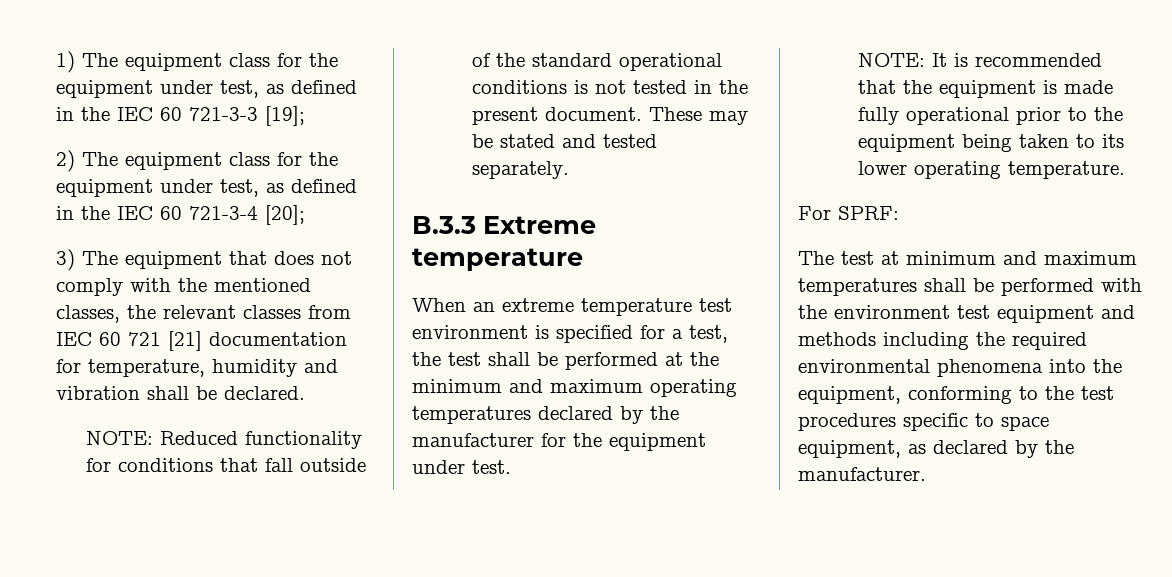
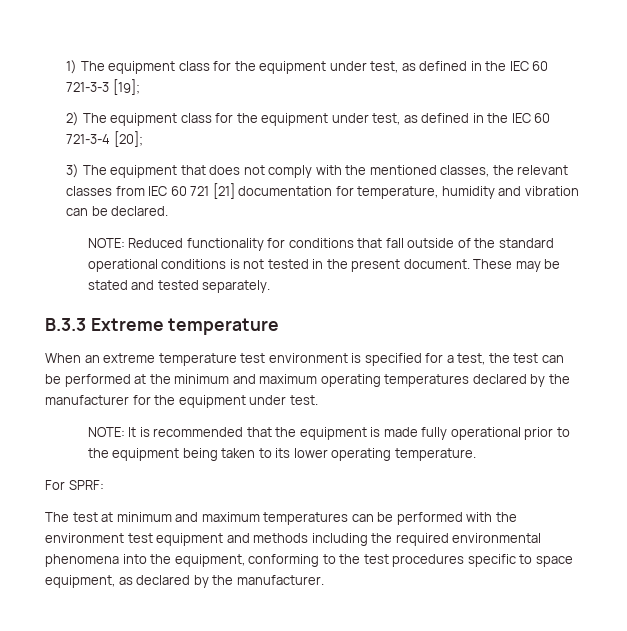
- 3) The equipment that does not comply with the mentioned classes, the relevant classes from IEC 60 721 [21] documentation for temperature, humidity and vibration shall be declared.
+ 3) The equipment that does not comply with the mentioned classes, the relevant classes from IEC 60 721 [21] documentation for temperature, humidity and vibration can be declared.
- When an extreme temperature test environment is specified for a test, the test shall be performed at the minimum and maximum operating temperatures declared by the manufacturer for the equipment under test.
+ When an extreme temperature test environment is specified for a test, the test can be performed at the minimum and maximum operating temperatures declared by the manufacturer for the equipment under test.
- The test at minimum and maximum temperatures shall be performed with the environment test equipment and methods including the required environmental phenomena into the equipment, conforming to the test procedures specific to space equipment, as declared by the manufacturer.
+ The test at minimum and maximum temperatures can be performed with the environment test equipment and methods including the required environmental phenomena into the equipment, conforming to the test procedures specific to space equipment, as declared by the manufacturer.

